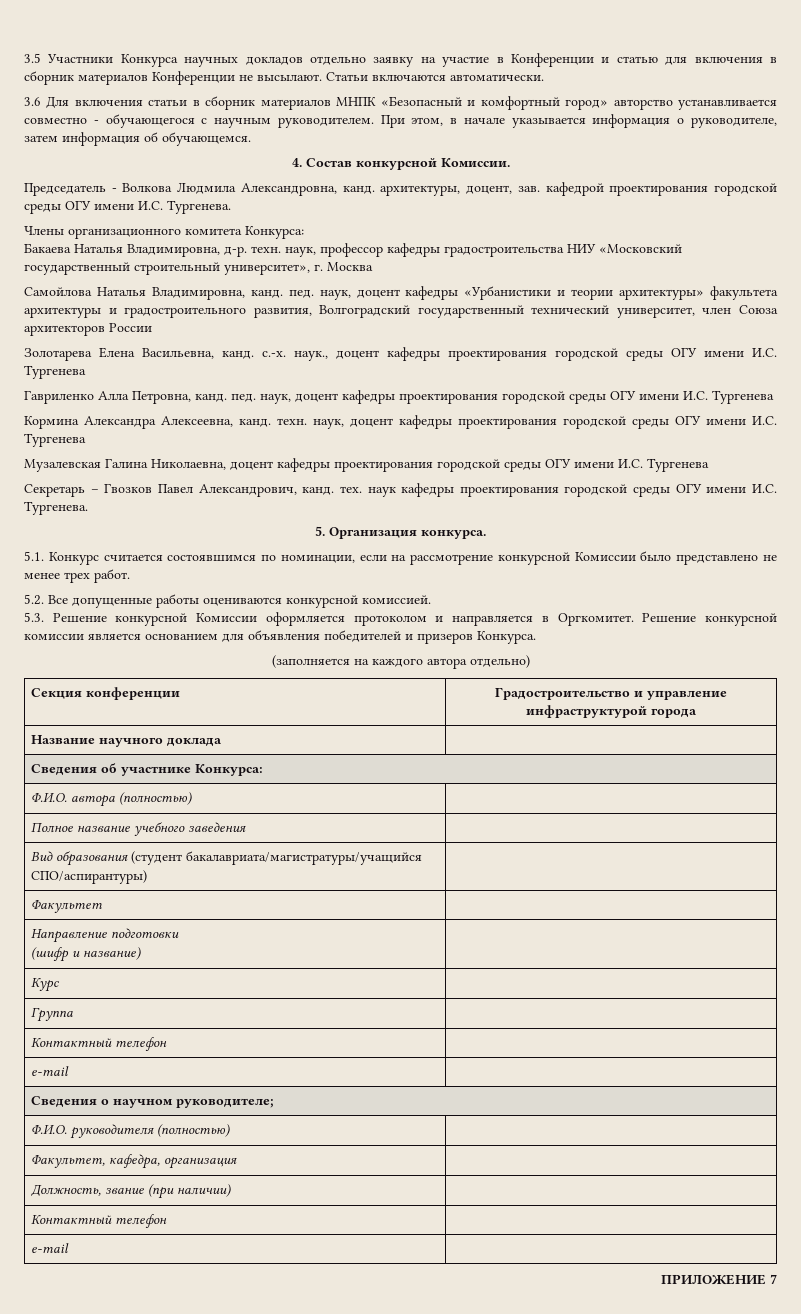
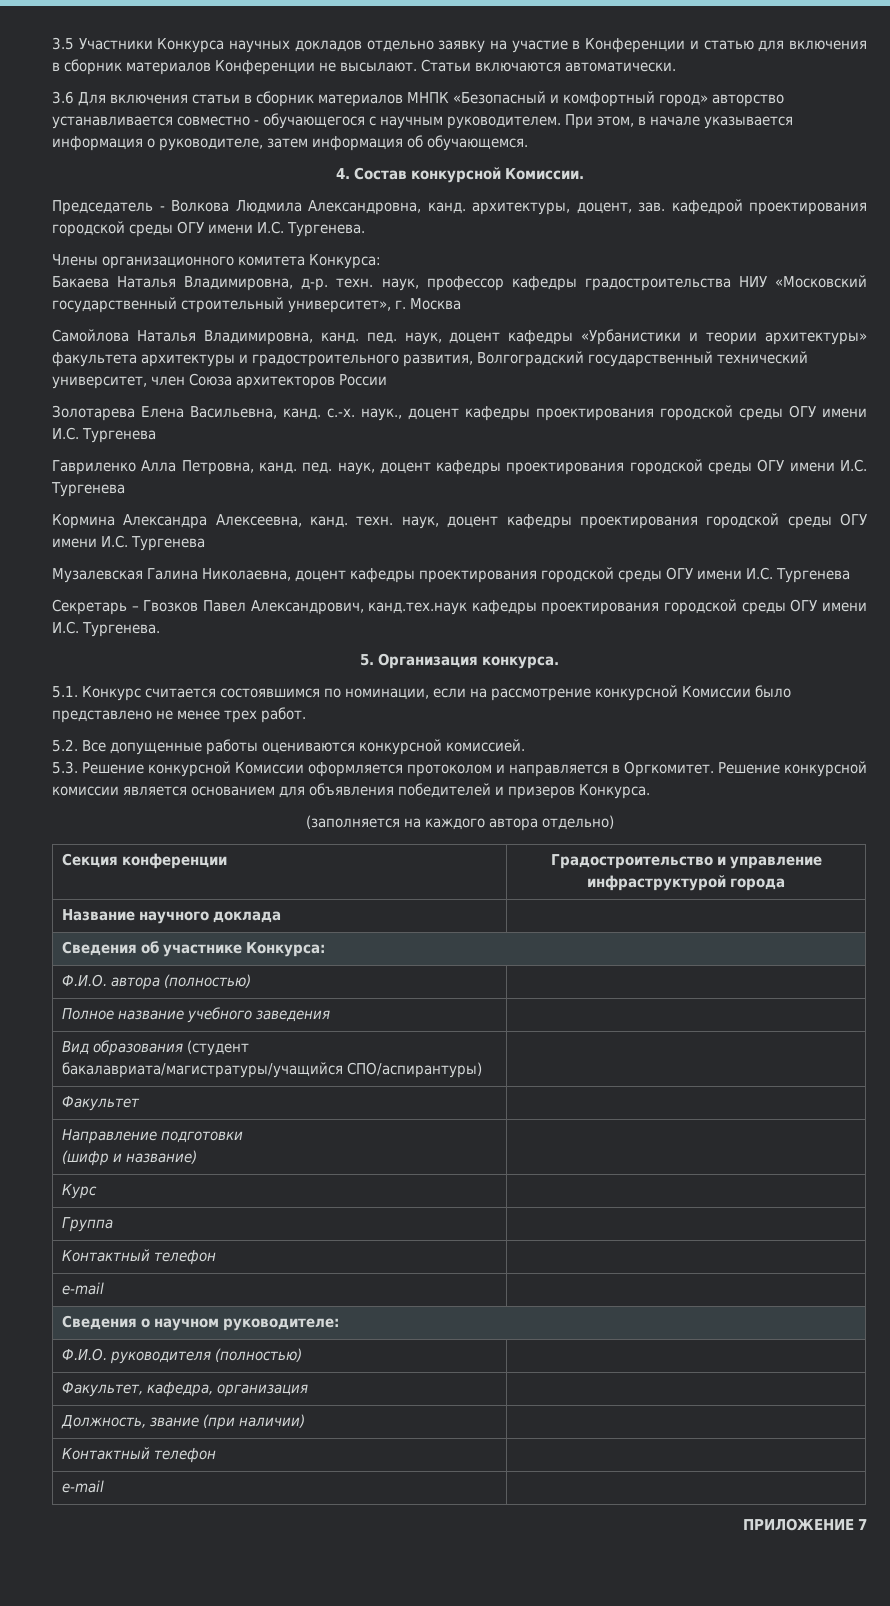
- Секретарь – Гвозков Павел Александрович, канд. тех. наук кафедры проектирования городской среды ОГУ имени И.С. Тургенева.
+ Секретарь – Гвозков Павел Александрович, канд.тех.наук кафедры проектирования городской среды ОГУ имени И.С. Тургенева.
- Сведения о научном руководителе;
+ Сведения о научном руководителе:

